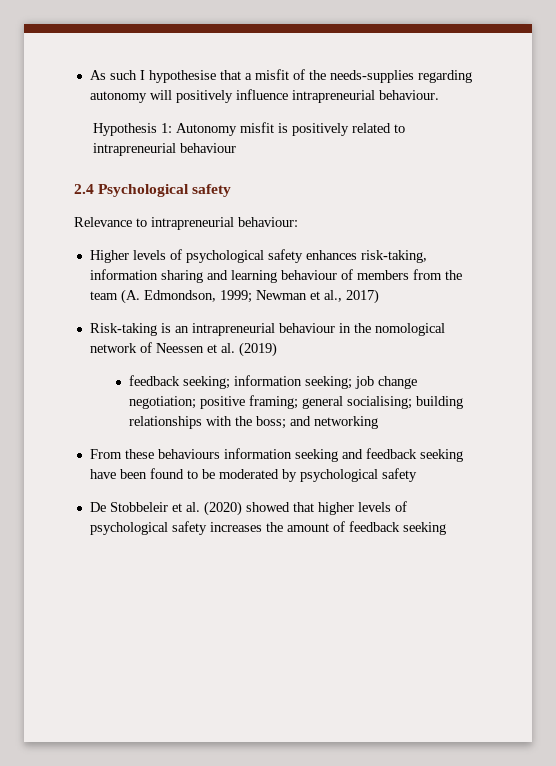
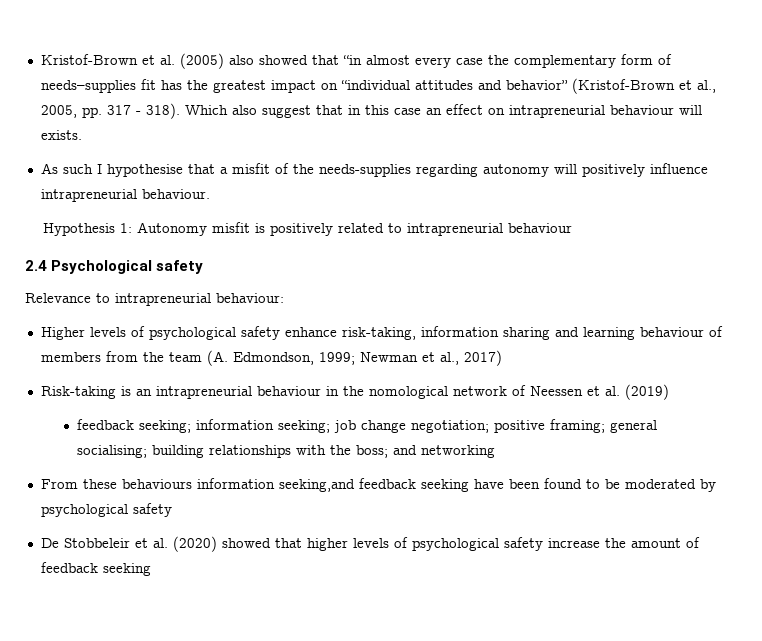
+ Kristof-Brown et al. (2005) also showed that “in almost every case the complementary form of needs–supplies fit has the greatest impact on “individual attitudes and behavior” (Kristof-Brown et al., 2005, pp. 317 - 318). Which also suggest that in this case an effect on intrapreneurial behaviour will exists.
- Higher levels of psychological safety enhances risk-taking, information sharing and learning behaviour of members from the team (A. Edmondson, 1999; Newman et al., 2017)
+ Higher levels of psychological safety enhance risk-taking, information sharing and learning behaviour of members from the team (A. Edmondson, 1999; Newman et al., 2017)
- From these behaviours information seeking and feedback seeking have been found to be moderated by psychological safety
+ From these behaviours information seeking,and feedback seeking have been found to be moderated by psychological safety
- De Stobbeleir et al. (2020) showed that higher levels of psychological safety increases the amount of feedback seeking
+ De Stobbeleir et al. (2020) showed that higher levels of psychological safety increase the amount of feedback seeking

